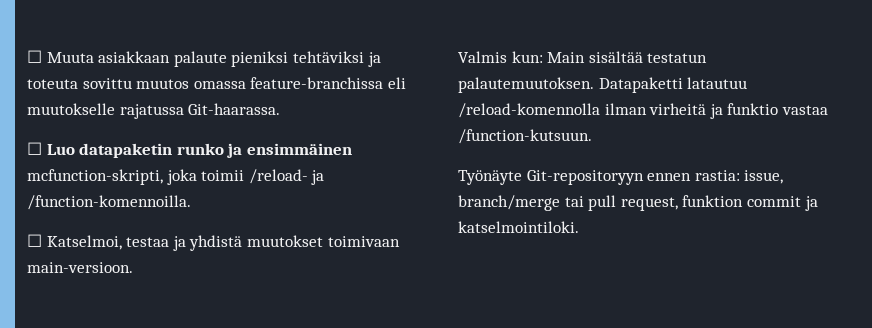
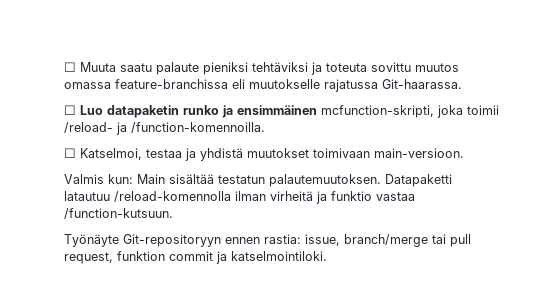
- ☐ Muuta asiakkaan palaute pieniksi tehtäviksi ja toteuta sovittu muutos omassa feature-branchissa eli muutokselle rajatussa Git-haarassa.
+ ☐ Muuta saatu palaute pieniksi tehtäviksi ja toteuta sovittu muutos omassa feature-branchissa eli muutokselle rajatussa Git-haarassa.

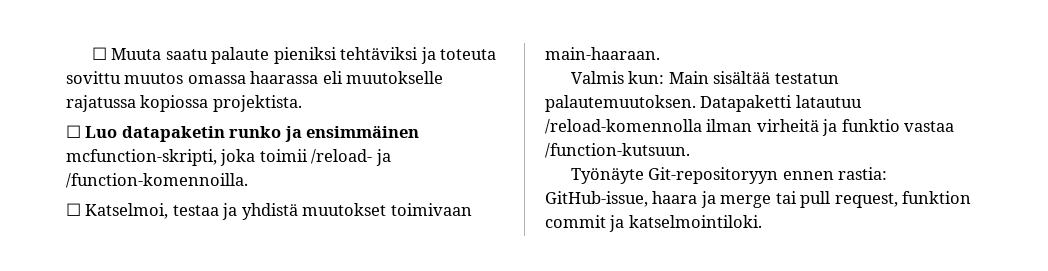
- ☐ Muuta saatu palaute pieniksi tehtäviksi ja toteuta sovittu muutos omassa feature-branchissa eli muutokselle rajatussa Git-haarassa.
+ ☐ Muuta saatu palaute pieniksi tehtäviksi ja toteuta sovittu muutos omassa haarassa eli muutokselle rajatussa kopiossa projektista.
- ☐ Katselmoi, testaa ja yhdistä muutokset toimivaan main-versioon.
+ ☐ Katselmoi, testaa ja yhdistä muutokset toimivaan main-haaraan.
- Työnäyte Git-repositoryyn ennen rastia: issue, branch/merge tai pull request, funktion commit ja katselmointiloki.
+ Työnäyte Git-repositoryyn ennen rastia: GitHub-issue, haara ja merge tai pull request, funktion commit ja katselmointiloki.

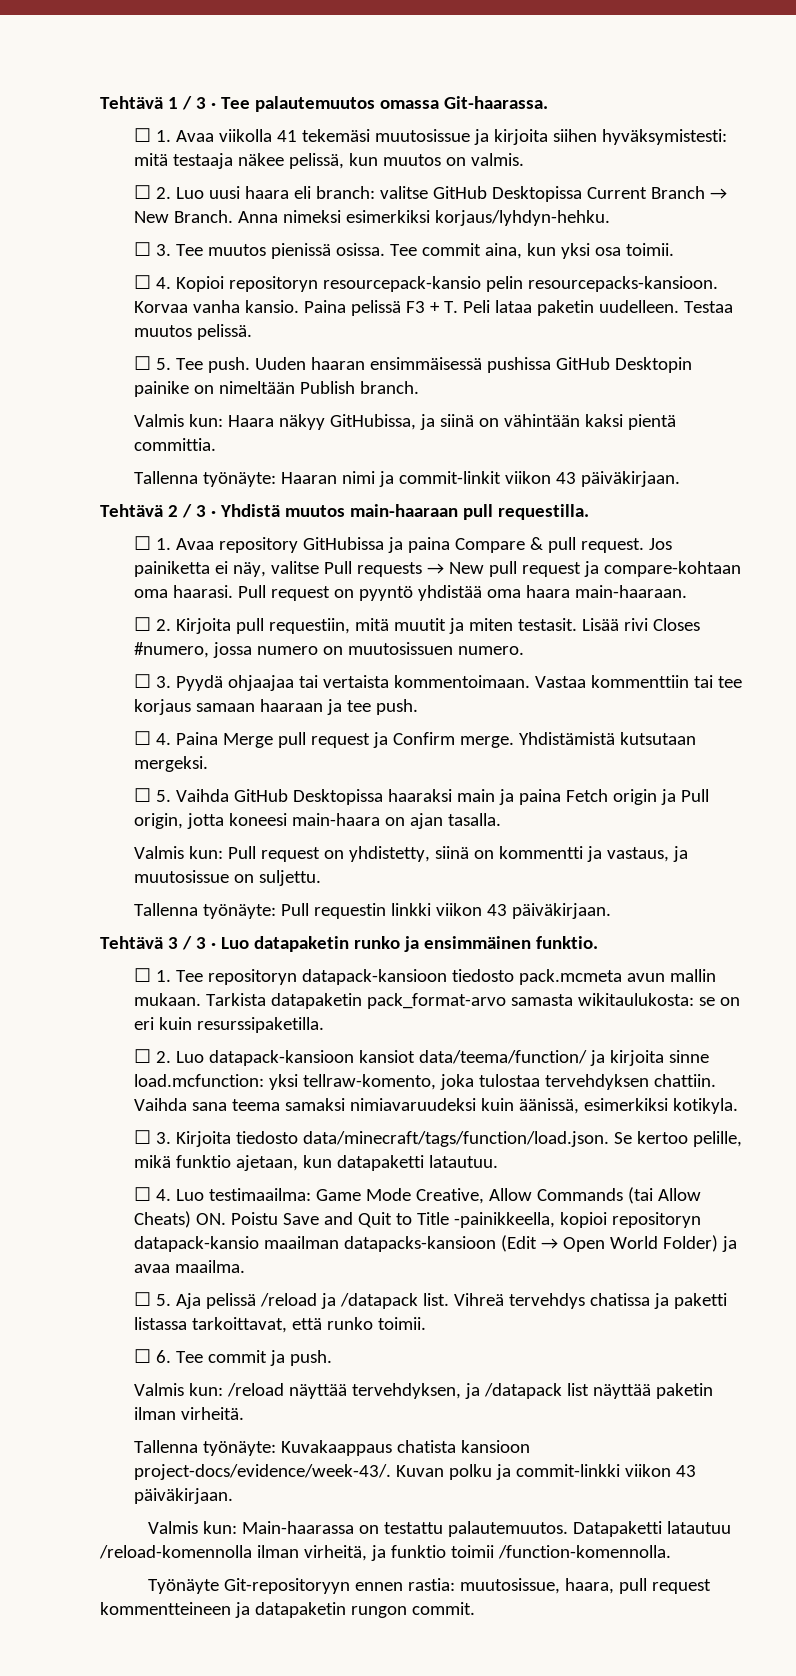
- ☐ Muuta saatu palaute pieniksi tehtäviksi ja toteuta sovittu muutos omassa haarassa eli muutokselle rajatussa kopiossa projektista.
- ☐ Luo datapaketin runko ja ensimmäinen mcfunction-skripti, joka toimii /reload- ja /function-komennoilla.
- ☐ Katselmoi, testaa ja yhdistä muutokset toimivaan main-haaraan.
- Valmis kun: Main sisältää testatun palautemuutoksen.
+ Tehtävä 1 / 3 · Tee palautemuutos omassa Git-haarassa.
+ ☐ 1. Avaa viikolla 41 tekemäsi muutosissue ja kirjoita siihen hyväksymistesti: mitä testaaja näkee pelissä, kun muutos on valmis.
+ ☐ 2. Luo uusi haara eli branch: valitse GitHub Desktopissa Current Branch → New Branch. Anna nimeksi esimerkiksi korjaus/lyhdyn-hehku.
+ ☐ 3. Tee muutos pienissä osissa. Tee commit aina, kun yksi osa toimii.
+ ☐ 4. Kopioi repositoryn resourcepack-kansio pelin resourcepacks-kansioon. Korvaa vanha kansio. Paina pelissä F3 + T. Peli lataa paketin uudelleen. Testaa muutos pelissä.
+ ☐ 5. Tee push. Uuden haaran ensimmäisessä pushissa GitHub Desktopin painike on nimeltään Publish branch.
+ Valmis kun: Haara näkyy GitHubissa, ja siinä on vähintään kaksi pientä committia.
+ Tallenna työnäyte: Haaran nimi ja commit-linkit viikon 43 päiväkirjaan.
+ Tehtävä 2 / 3 · Yhdistä muutos main-haaraan pull requestilla.
+ ☐ 1. Avaa repository GitHubissa ja paina Compare & pull request. Jos painiketta ei näy, valitse Pull requests → New pull request ja compare-kohtaan oma haarasi. Pull request on pyyntö yhdistää oma haara main-haaraan.
+ ☐ 2. Kirjoita pull requestiin, mitä muutit ja miten testasit. Lisää rivi Closes #numero, jossa numero on muutosissuen numero.
+ ☐ 3. Pyydä ohjaajaa tai vertaista kommentoimaan. Vastaa kommenttiin tai tee korjaus samaan haaraan ja tee push.
+ ☐ 4. Paina Merge pull request ja Confirm merge. Yhdistämistä kutsutaan mergeksi.
+ ☐ 5. Vaihda GitHub Desktopissa haaraksi main ja paina Fetch origin ja Pull origin, jotta koneesi main-haara on ajan tasalla.
+ Valmis kun: Pull request on yhdistetty, siinä on kommentti ja vastaus, ja muutosissue on suljettu.
+ Tallenna työnäyte: Pull requestin linkki viikon 43 päiväkirjaan.
+ Tehtävä 3 / 3 · Luo datapaketin runko ja ensimmäinen funktio.
+ ☐ 1. Tee repositoryn datapack-kansioon tiedosto pack.mcmeta avun mallin mukaan. Tarkista datapaketin pack_format-arvo samasta wikitaulukosta: se on eri kuin resurssipaketilla.
+ ☐ 2. Luo datapack-kansioon kansiot data/teema/function/ ja kirjoita sinne load.mcfunction: yksi tellraw-komento, joka tulostaa tervehdyksen chattiin. Vaihda sana teema samaksi nimiavaruudeksi kuin äänissä, esimerkiksi kotikyla.
+ ☐ 3. Kirjoita tiedosto data/minecraft/tags/function/load.json. Se kertoo pelille, mikä funktio ajetaan, kun datapaketti latautuu.
+ ☐ 4. Luo testimaailma: Game Mode Creative, Allow Commands (tai Allow Cheats) ON. Poistu Save and Quit to Title -painikkeella, kopioi repositoryn datapack-kansio maailman datapacks-kansioon (Edit → Open World Folder) ja avaa maailma.
+ ☐ 5. Aja pelissä /reload ja /datapack list. Vihreä tervehdys chatissa ja paketti listassa tarkoittavat, että runko toimii.
+ ☐ 6. Tee commit ja push.
+ Valmis kun: /reload näyttää tervehdyksen, ja /datapack list näyttää paketin ilman virheitä.
+ Tallenna työnäyte: Kuvakaappaus chatista kansioon project-docs/evidence/week-43/. Kuvan polku ja commit-linkki viikon 43 päiväkirjaan.
+ Valmis kun: Main-haarassa on testattu palautemuutos.
- Datapaketti latautuu /reload-komennolla ilman virheitä ja funktio vastaa /function-kutsuun.
+ Datapaketti latautuu /reload-komennolla ilman virheitä, ja funktio toimii /function-komennolla.
- Työnäyte Git-repositoryyn ennen rastia: GitHub-issue, haara ja merge tai pull request, funktion commit ja katselmointiloki.
+ Työnäyte Git-repositoryyn ennen rastia: muutosissue, haara, pull request kommentteineen ja datapaketin rungon commit.

